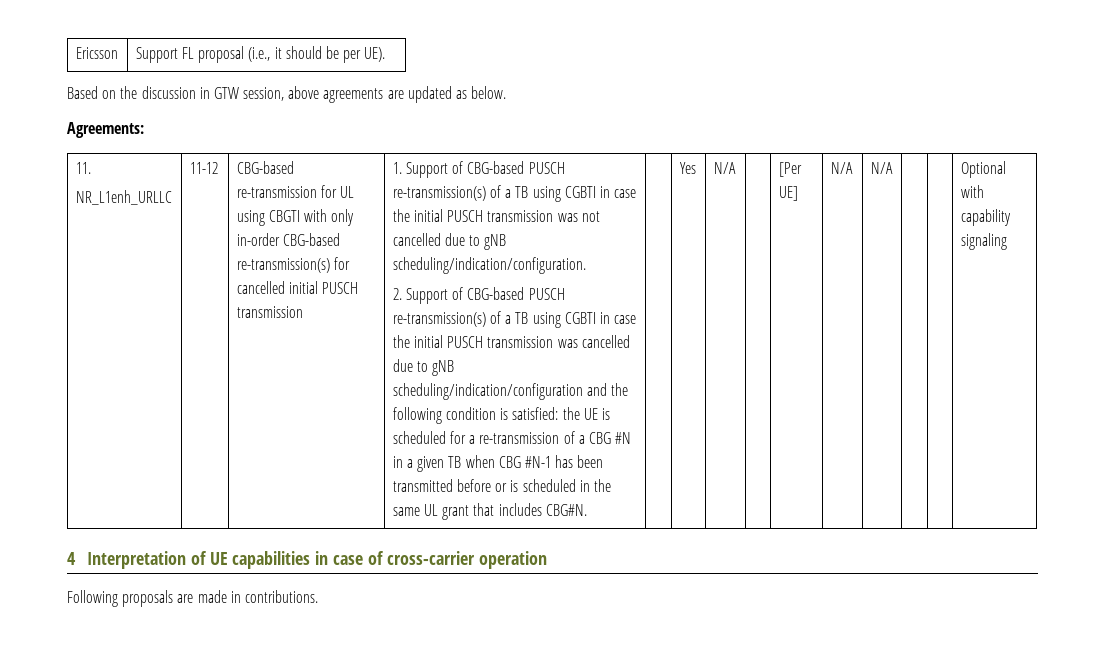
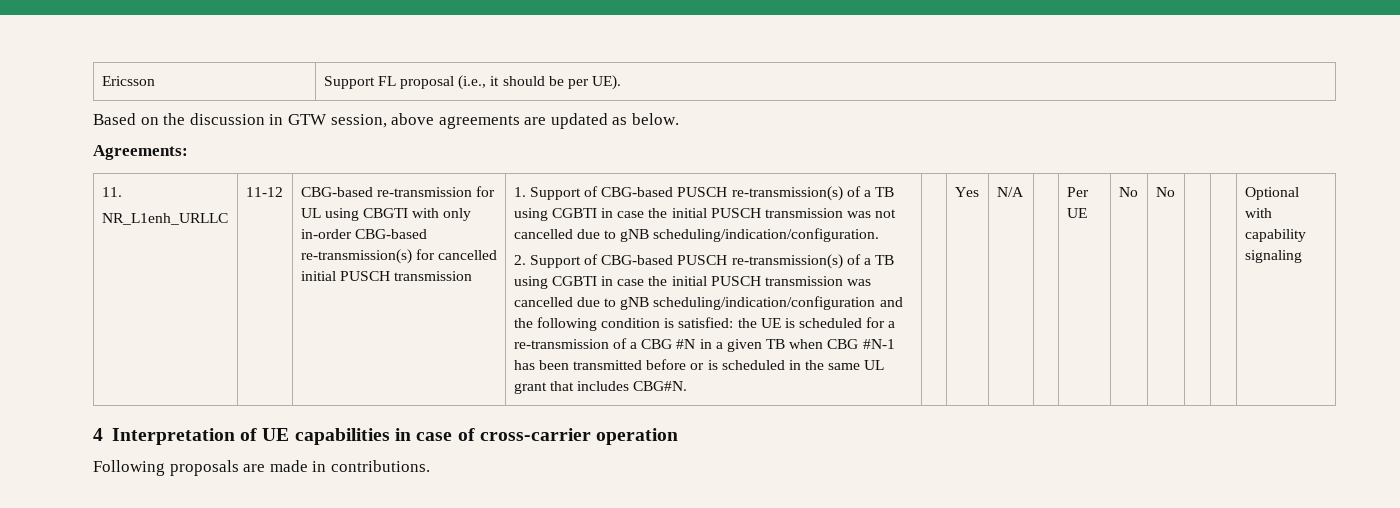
- [Per UE] | N/A | N/A
+ Per UE | No | No

